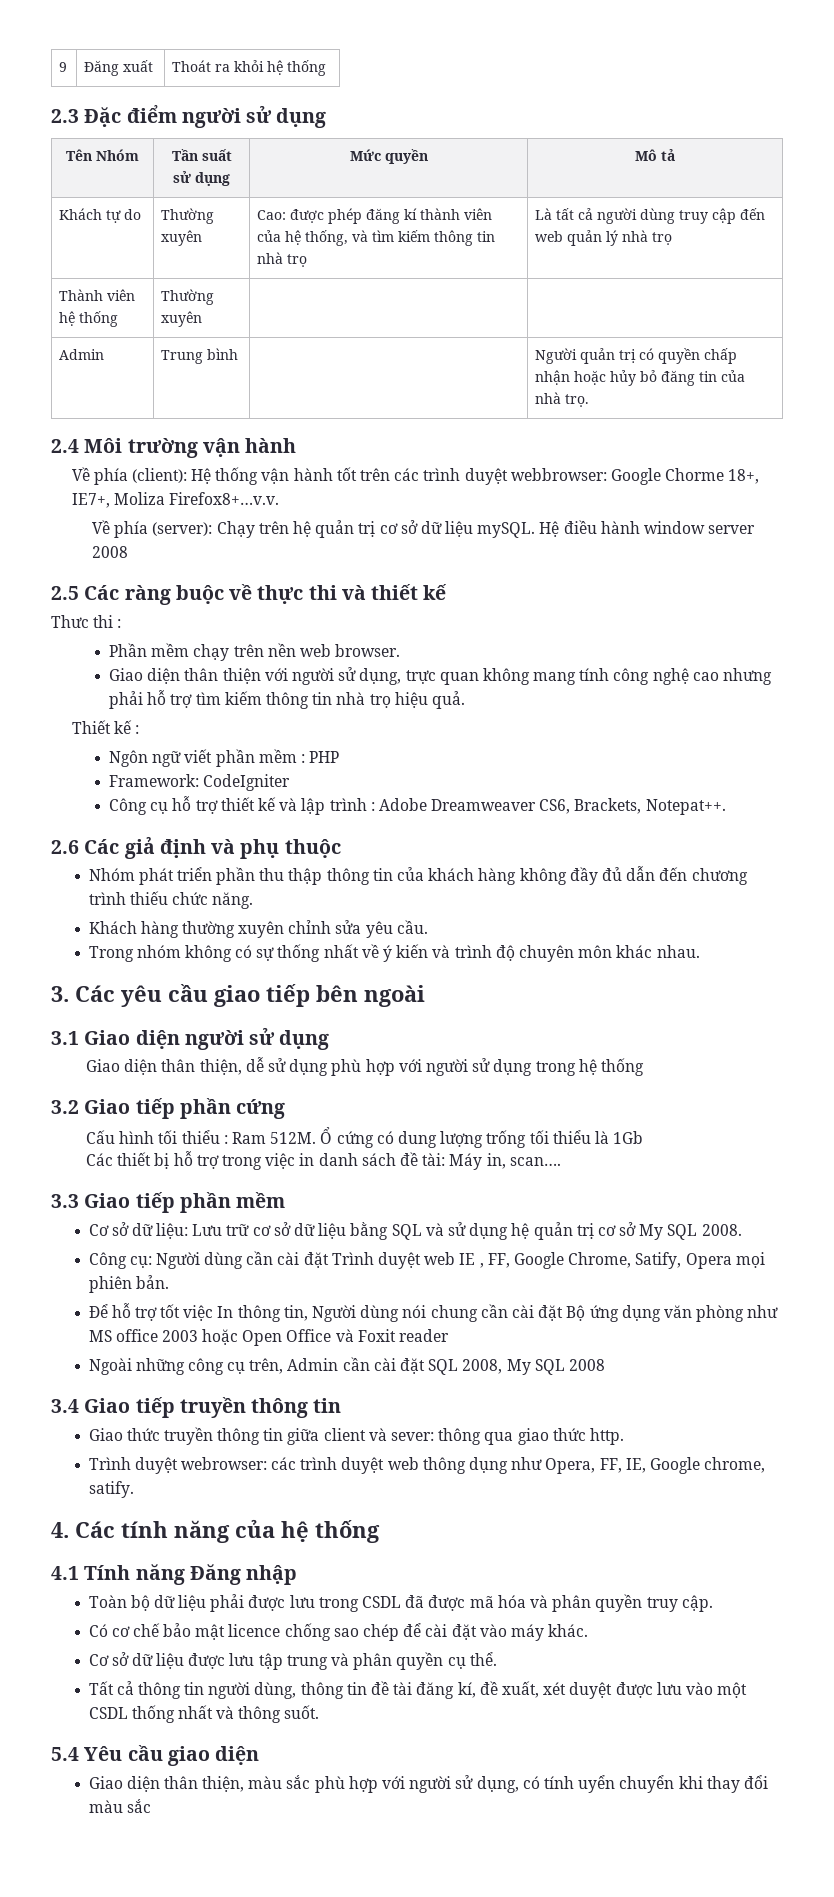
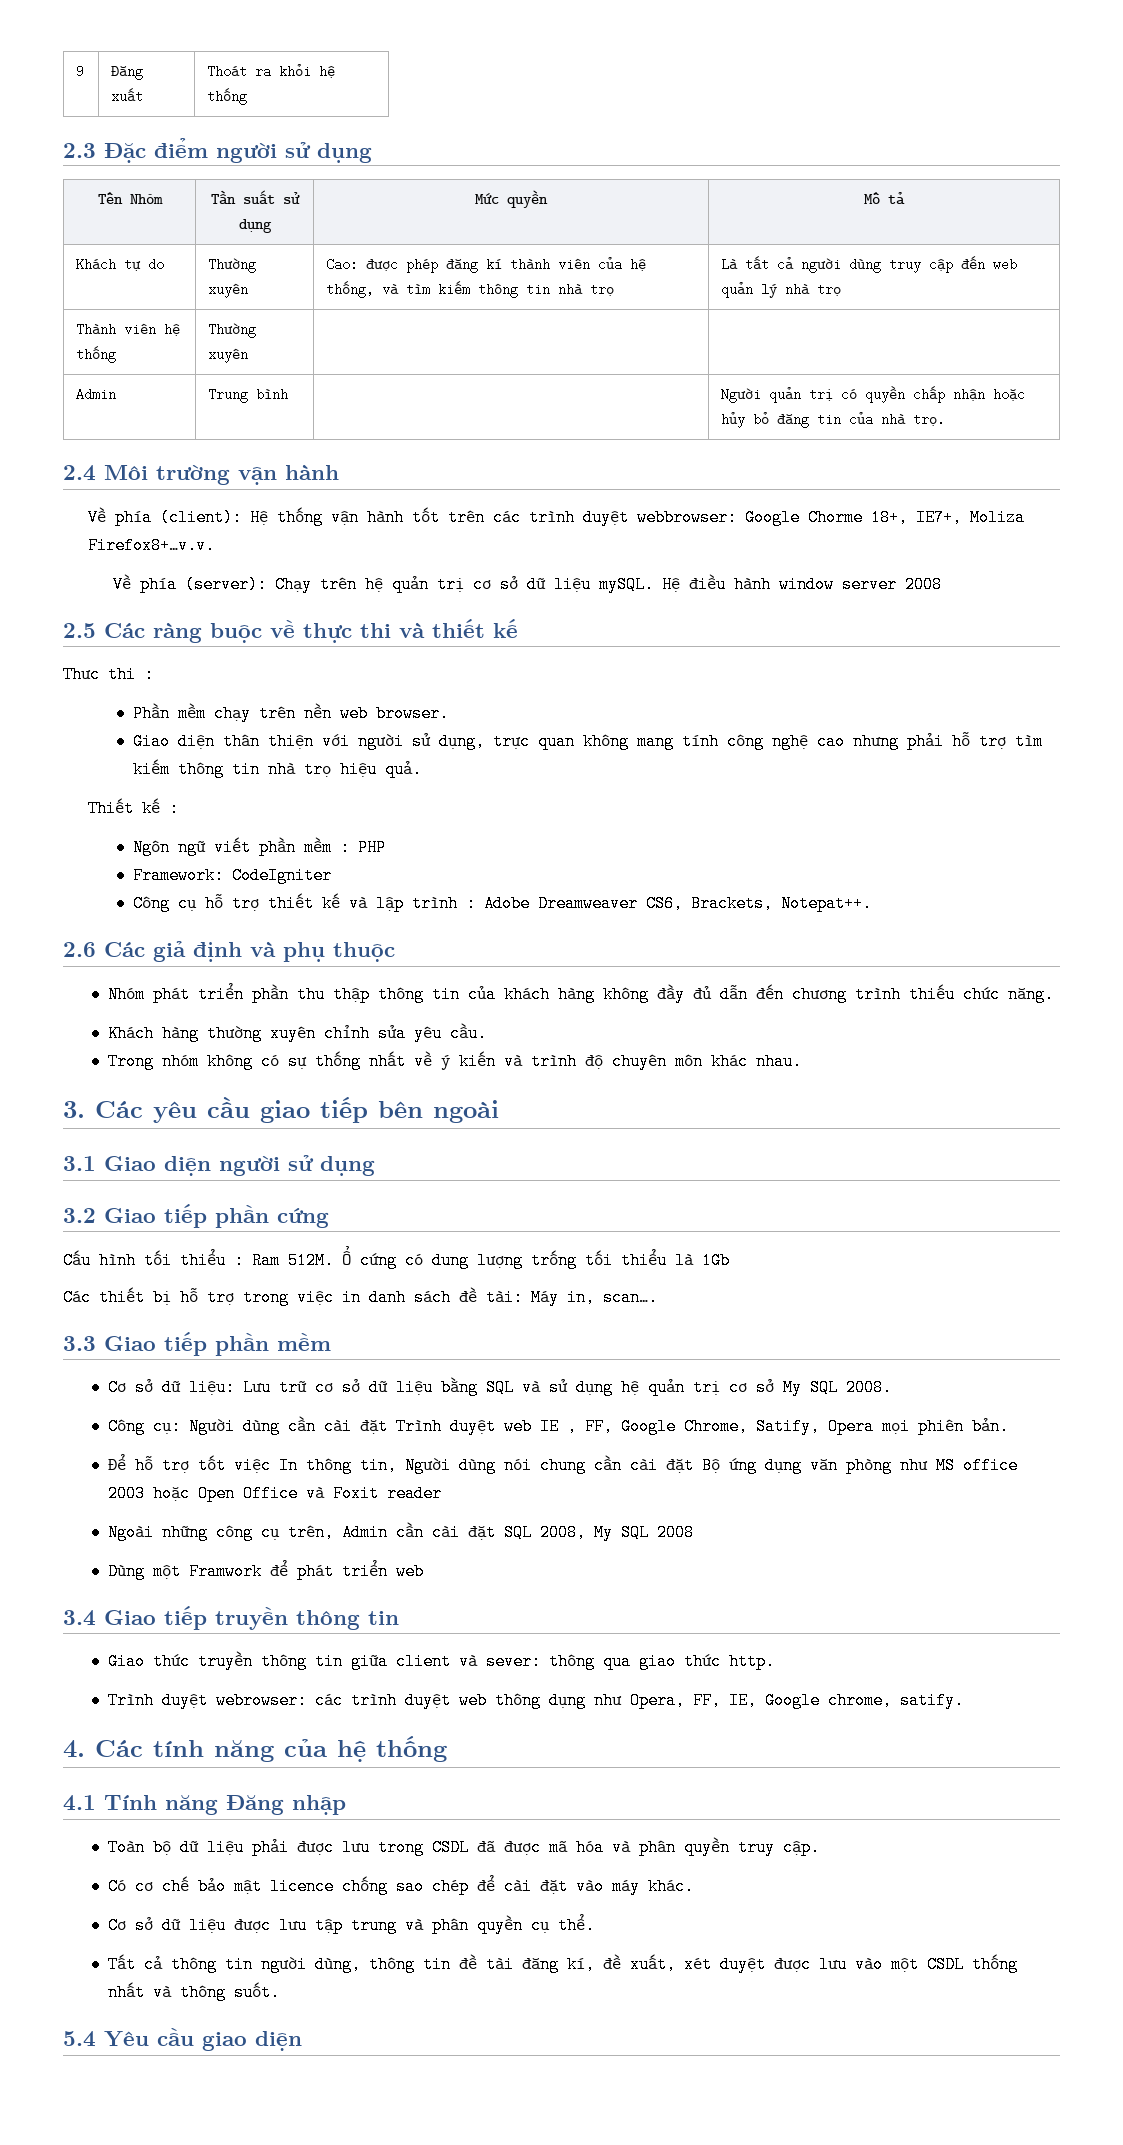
- Giao diện thân thiện, dễ sử dụng phù hợp với người sử dụng trong hệ thống
+ Dùng một Framwork để phát triển web
- Giao diện thân thiện, màu sắc phù hợp với người sử dụng, có tính uyển chuyển khi thay đổi màu sắc

